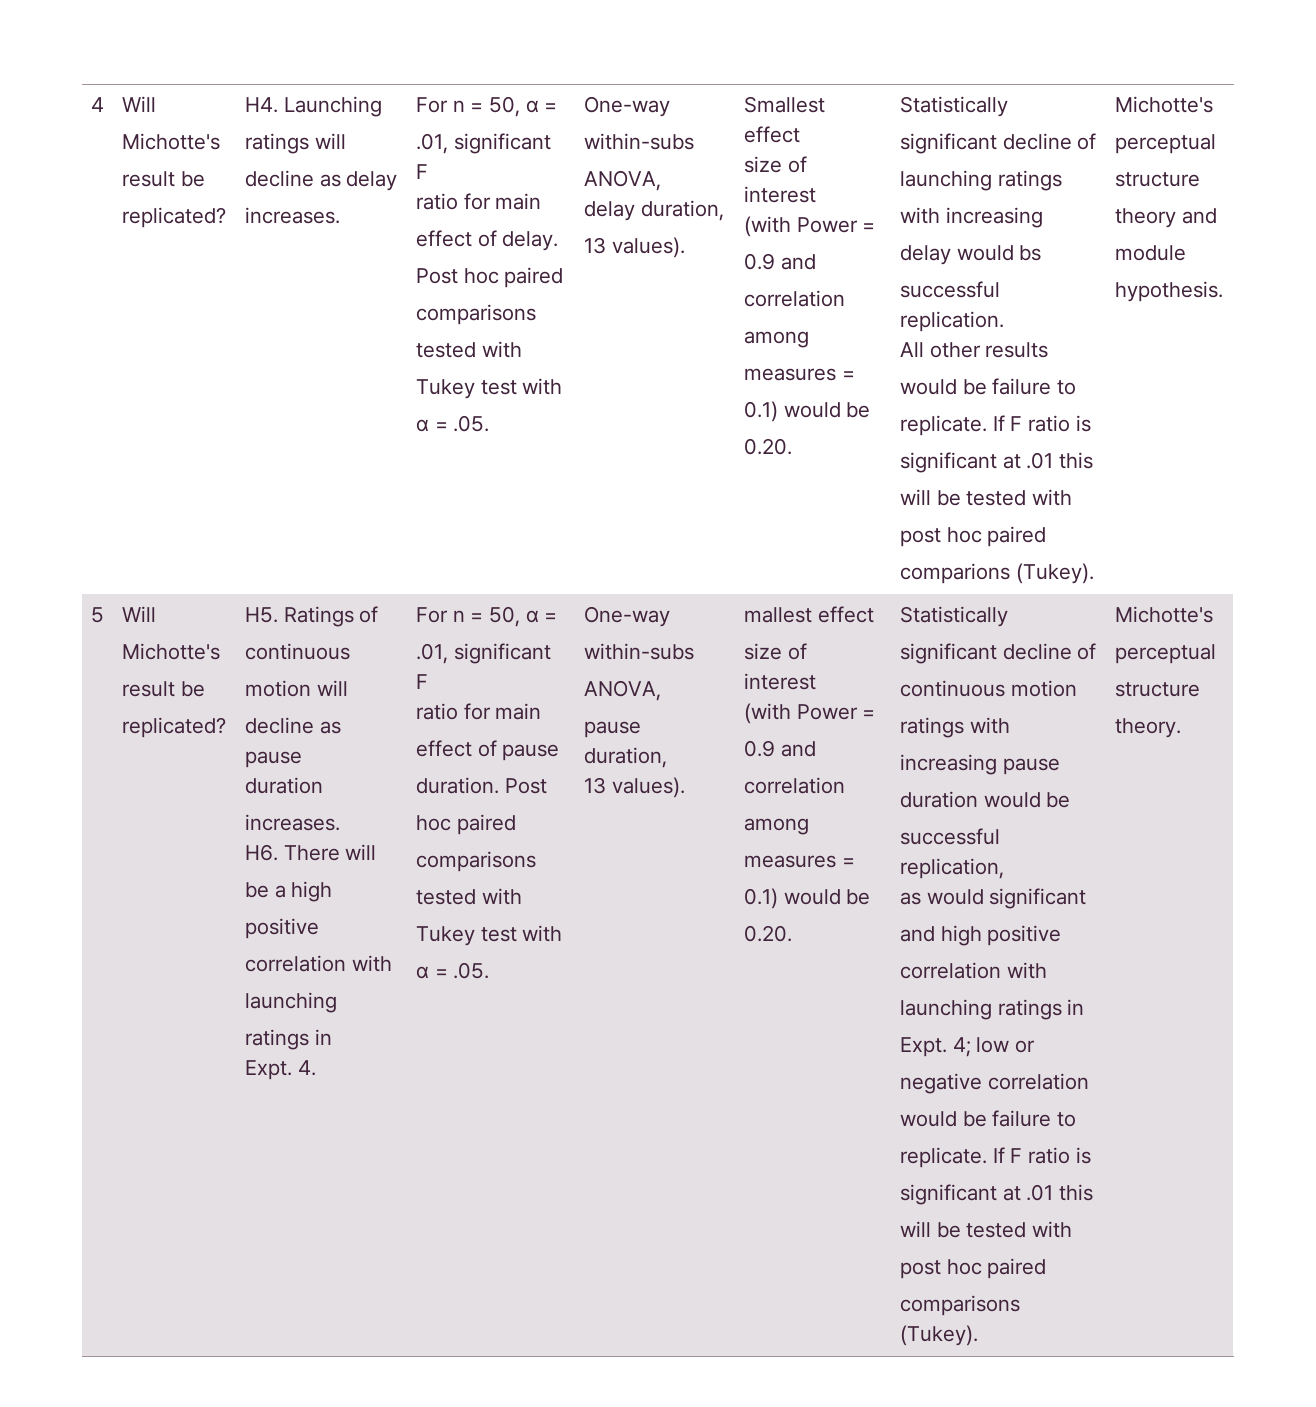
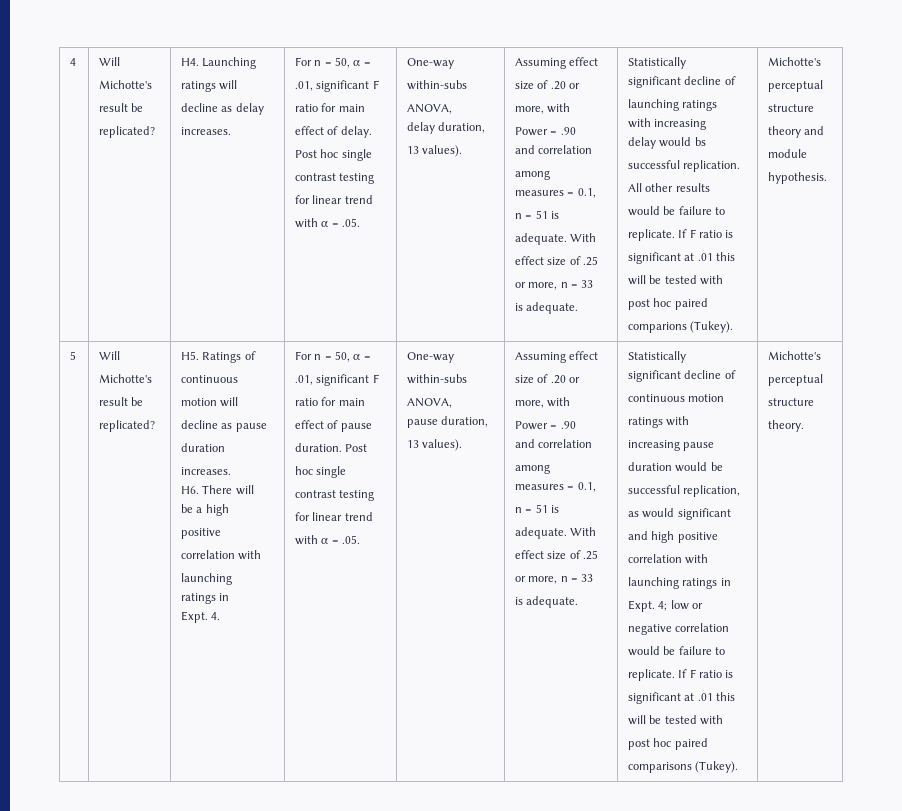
- Post hoc paired
- comparisons
- tested with
- Tukey test with
- α = .05.
+ Post hoc single
+ contrast testing
+ for linear trend
+ with α = .05.
  delay duration,
- 13 values). | Smallest effect
- size of interest
- (with Power =
- 0.9 and
- correlation
+ 13 values). | Assuming effect
+ size of .20 or
+ more, with
+ Power = .90
+ and correlation
  among
- measures =
- 0.1) would be
- 0.20.
+ measures = 0.1,
+ n = 51 is
+ adequate. With
+ effect size of .25
+ or more, n = 33
+ is adequate.
  duration. Post
- hoc paired
- comparisons
- tested with
- Tukey test with
- α = .05.
+ hoc single
+ contrast testing
+ for linear trend
+ with α = .05.
  pause duration,
- 13 values). | mallest effect
- size of interest
- (with Power =
- 0.9 and
- correlation
+ 13 values). | Assuming effect
+ size of .20 or
+ more, with
+ Power = .90
+ and correlation
  among
- measures =
- 0.1) would be
- 0.20.
+ measures = 0.1,
+ n = 51 is
+ adequate. With
+ effect size of .25
+ or more, n = 33
+ is adequate.

